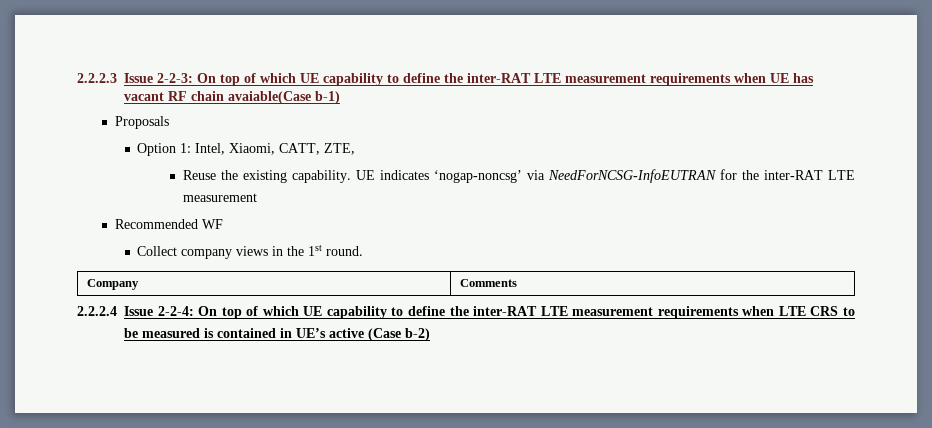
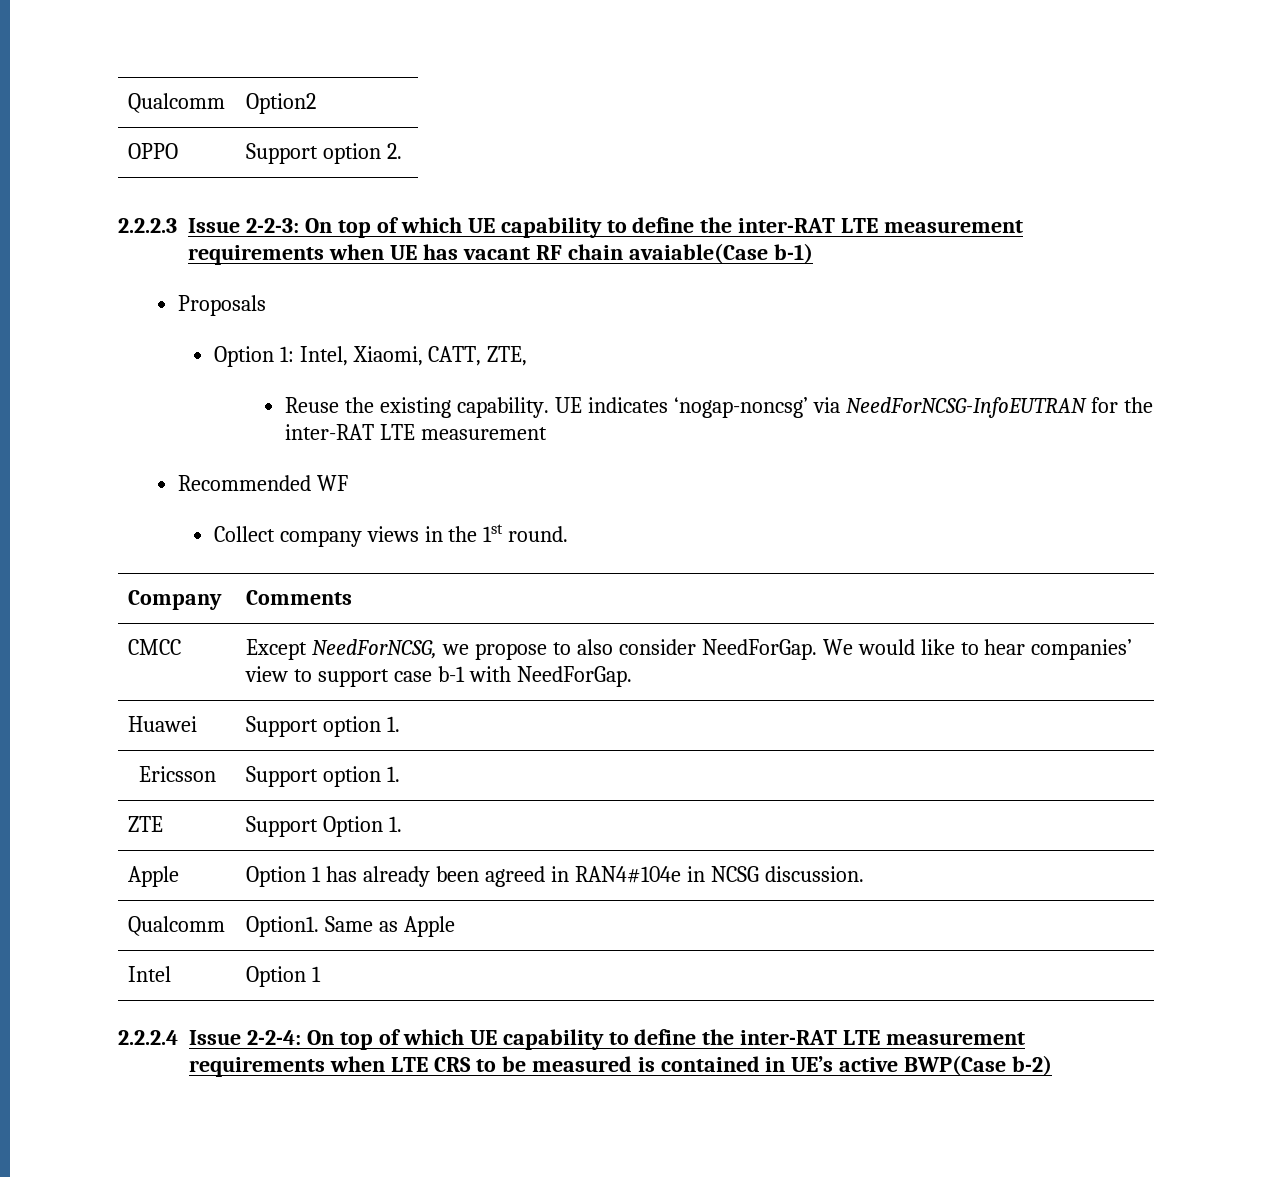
+ Qualcomm | Option2
+ OPPO | Support option 2.
+ CMCC | Except NeedForNCSG, we propose to also consider NeedForGap. We would like to hear companies’ view to support case b-1 with NeedForGap.
+ Huawei | Support option 1.
+ Ericsson | Support option 1.
+ ZTE | Support Option 1.
+ Apple | Option 1 has already been agreed in RAN4#104e in NCSG discussion.
+ Qualcomm | Option1. Same as Apple
+ Intel | Option 1
- 2.2.2.4 Issue 2-2-4: On top of which UE capability to define the inter-RAT LTE measurement requirements when LTE CRS to be measured is contained in UE’s active (Case b-2)
+ 2.2.2.4 Issue 2-2-4: On top of which UE capability to define the inter-RAT LTE measurement requirements when LTE CRS to be measured is contained in UE’s active BWP(Case b-2)

